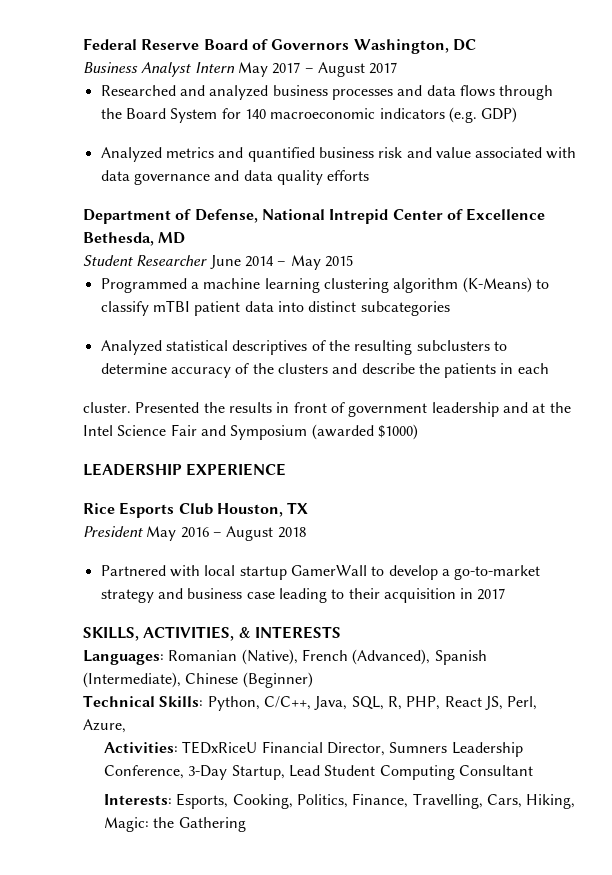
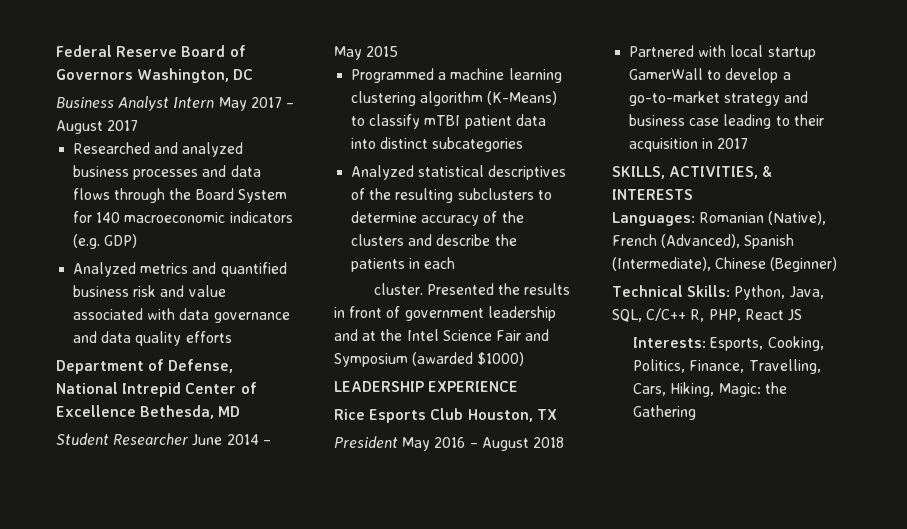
- Technical Skills: Python, C/C++, Java, SQL, R, PHP, React JS, Perl, Azure,
- Activities: TEDxRiceU Financial Director, Sumners Leadership Conference, 3-Day Startup, Lead Student Computing Consultant
+ Technical Skills: Python, Java, SQL, C/C++ R, PHP, React JS

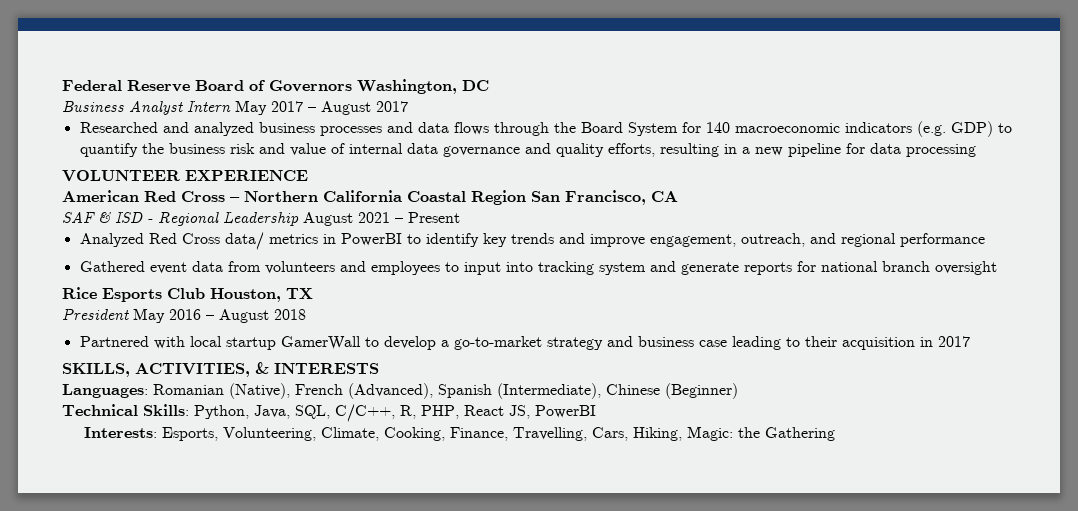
- Researched and analyzed business processes and data flows through the Board System for 140 macroeconomic indicators (e.g. GDP)
- Analyzed metrics and quantified business risk and value associated with data governance and data quality efforts
- Department of Defense, National Intrepid Center of Excellence Bethesda, MD
- Student Researcher June 2014 – May 2015
- Programmed a machine learning clustering algorithm (K-Means) to classify mTBI patient data into distinct subcategories
- Analyzed statistical descriptives of the resulting subclusters to determine accuracy of the clusters and describe the patients in each
- cluster. Presented the results in front of government leadership and at the Intel Science Fair and Symposium (awarded $1000)
- LEADERSHIP EXPERIENCE
+ Researched and analyzed business processes and data flows through the Board System for 140 macroeconomic indicators (e.g. GDP) to quantify the business risk and value of internal data governance and quality efforts, resulting in a new pipeline for data processing
+ VOLUNTEER EXPERIENCE
+ American Red Cross – Northern California Coastal Region San Francisco, CA
+ SAF & ISD - Regional Leadership August 2021 – Present
+ Analyzed Red Cross data/ metrics in PowerBI to identify key trends and improve engagement, outreach, and regional performance
+ Gathered event data from volunteers and employees to input into tracking system and generate reports for national branch oversight
- Technical Skills: Python, Java, SQL, C/C++ R, PHP, React JS
+ Technical Skills: Python, Java, SQL, C/C++, R, PHP, React JS, PowerBI
- Interests: Esports, Cooking, Politics, Finance, Travelling, Cars, Hiking, Magic: the Gathering
+ Interests: Esports, Volunteering, Climate, Cooking, Finance, Travelling, Cars, Hiking, Magic: the Gathering

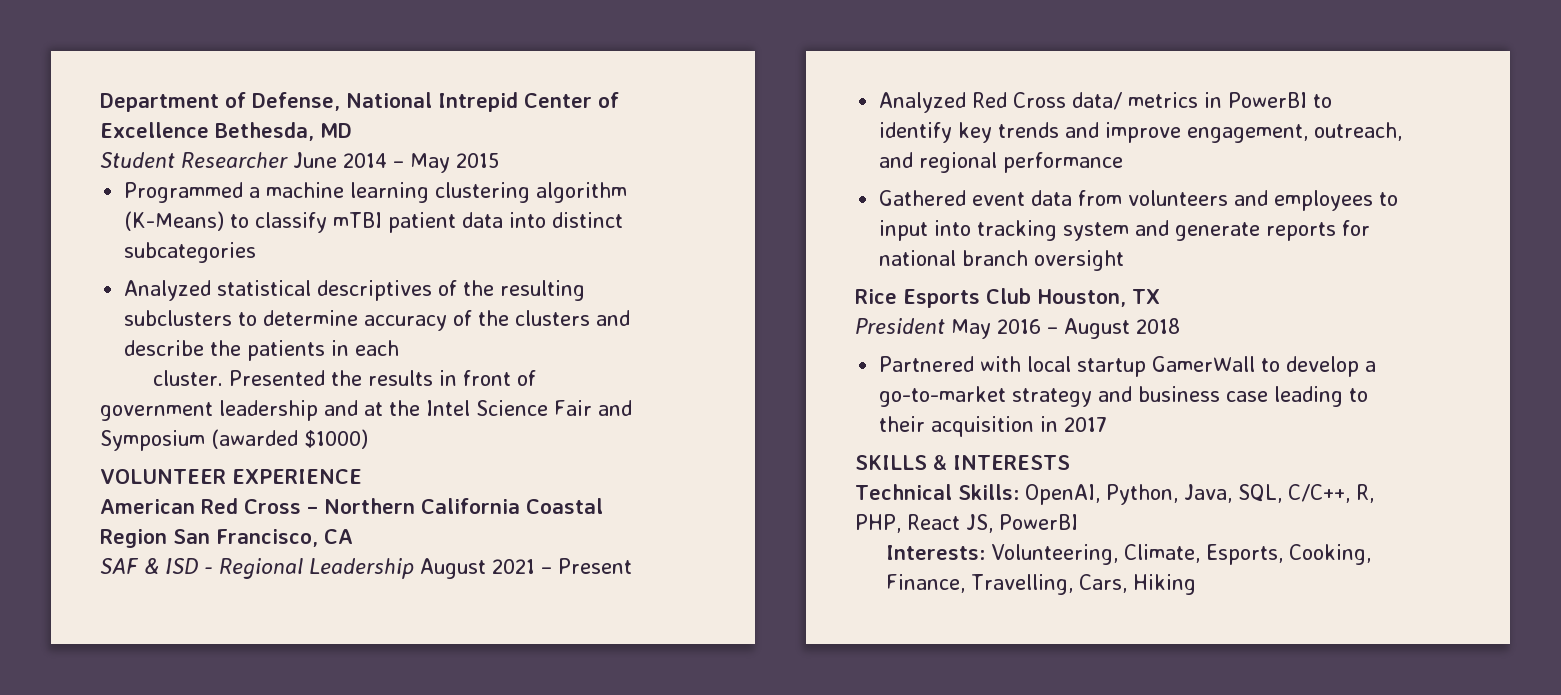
- Federal Reserve Board of Governors Washington, DC
- Business Analyst Intern May 2017 – August 2017
- Researched and analyzed business processes and data flows through the Board System for 140 macroeconomic indicators (e.g. GDP) to quantify the business risk and value of internal data governance and quality efforts, resulting in a new pipeline for data processing
+ Department of Defense, National Intrepid Center of Excellence Bethesda, MD
+ Student Researcher June 2014 – May 2015
+ Programmed a machine learning clustering algorithm (K-Means) to classify mTBI patient data into distinct subcategories
+ Analyzed statistical descriptives of the resulting subclusters to determine accuracy of the clusters and describe the patients in each
+ cluster. Presented the results in front of government leadership and at the Intel Science Fair and Symposium (awarded $1000)
- SKILLS, ACTIVITIES, & INTERESTS
+ SKILLS & INTERESTS
- Languages: Romanian (Native), French (Advanced), Spanish (Intermediate), Chinese (Beginner)
- Technical Skills: Python, Java, SQL, C/C++, R, PHP, React JS, PowerBI
+ Technical Skills: OpenAI, Python, Java, SQL, C/C++, R, PHP, React JS, PowerBI
- Interests: Esports, Volunteering, Climate, Cooking, Finance, Travelling, Cars, Hiking, Magic: the Gathering
+ Interests: Volunteering, Climate, Esports, Cooking, Finance, Travelling, Cars, Hiking

